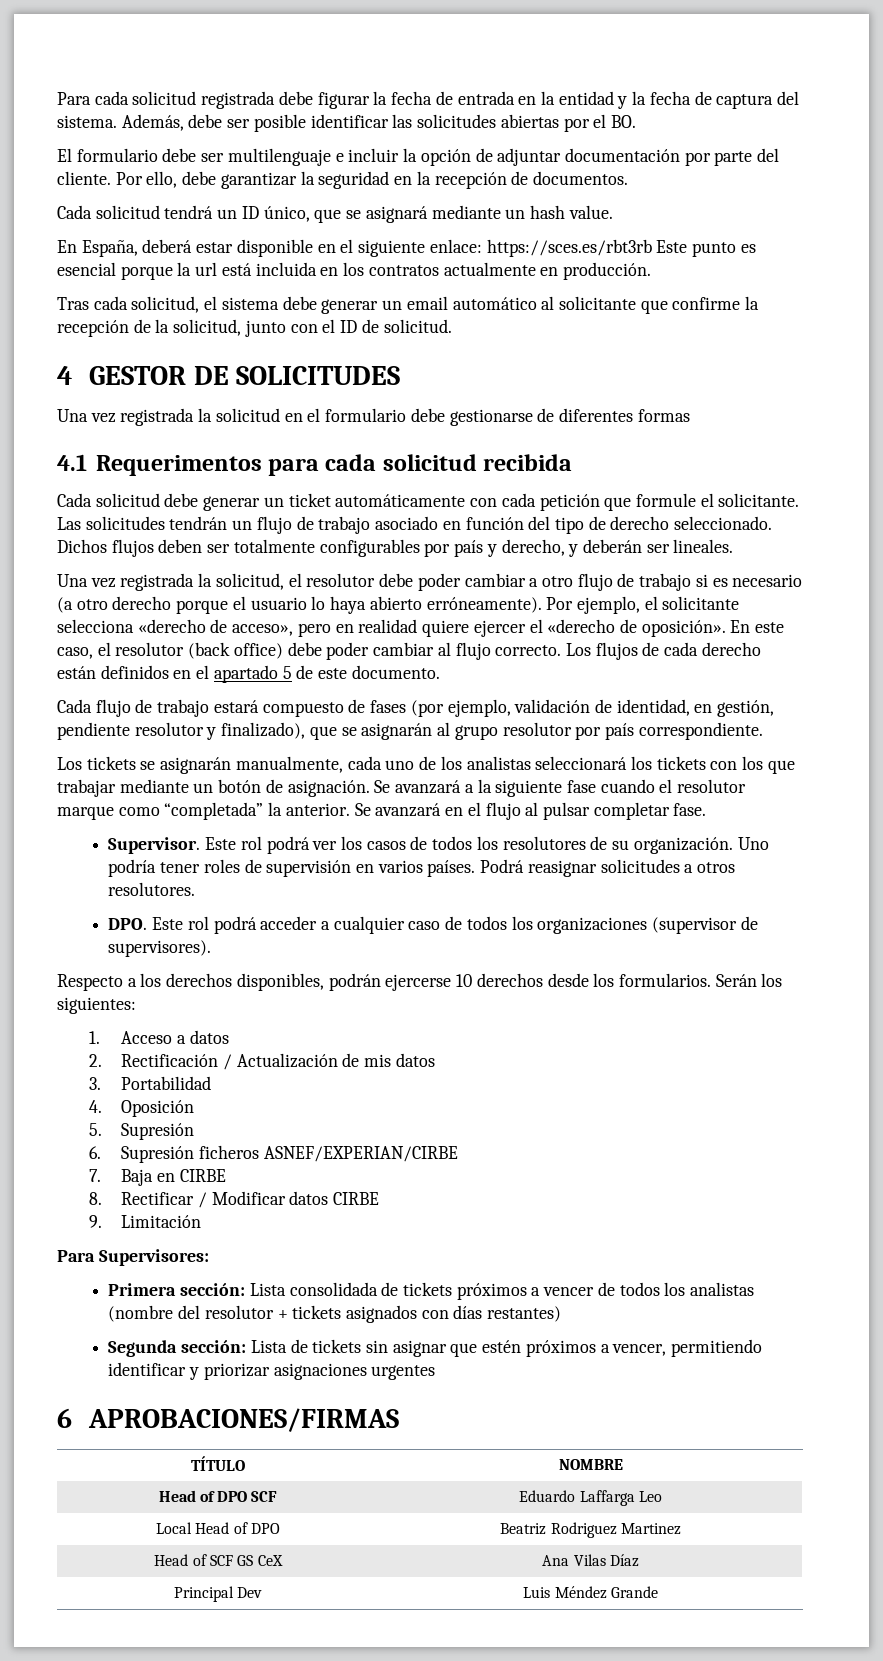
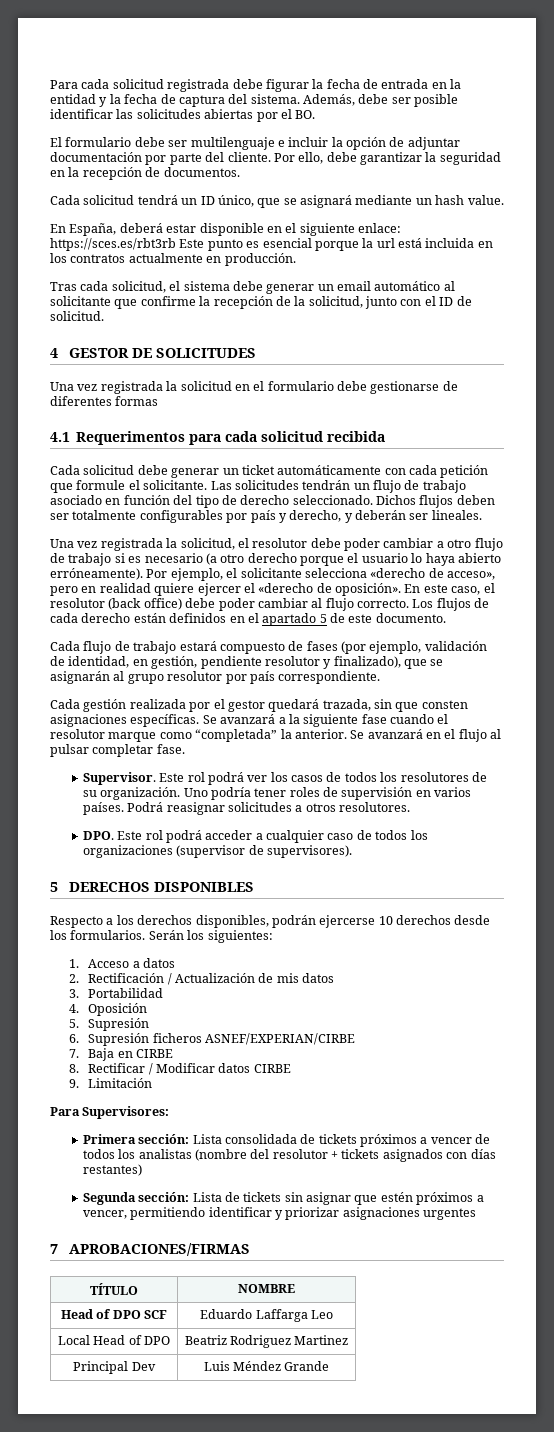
- Los tickets se asignarán manualmente, cada uno de los analistas seleccionará los tickets con los que trabajar mediante un botón de asignación.
+ Cada gestión realizada por el gestor quedará trazada, sin que consten asignaciones específicas.
+ 5 DERECHOS DISPONIBLES
- 6 APROBACIONES/FIRMAS
+ 7 APROBACIONES/FIRMAS
- Head of SCF GS CeX | Ana Vilas Díaz

